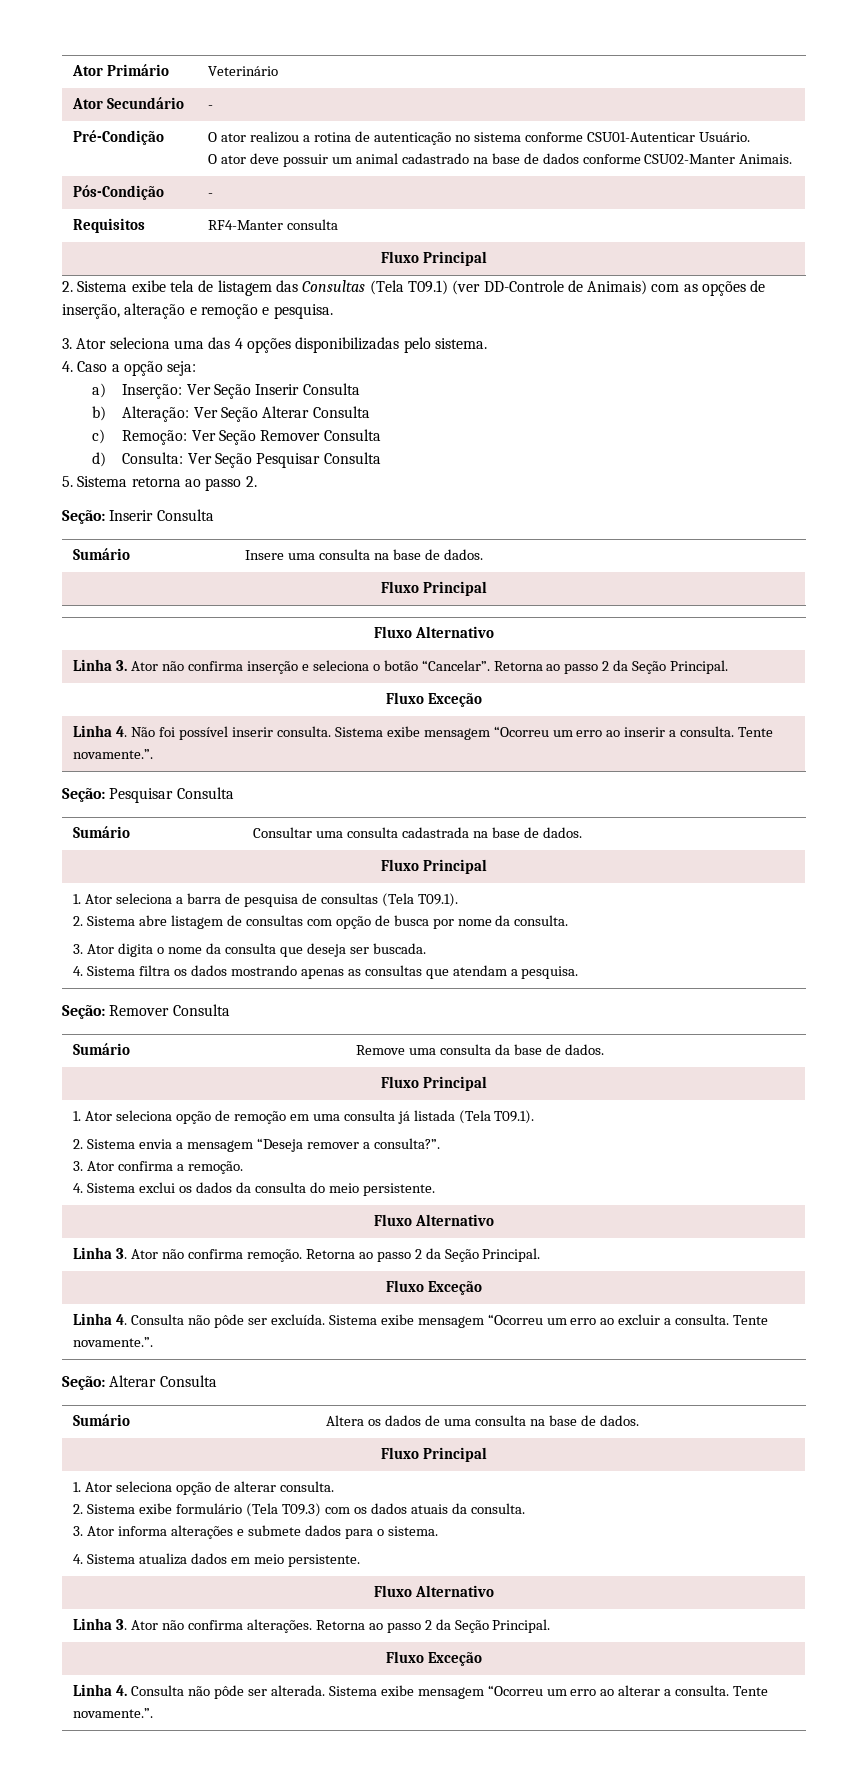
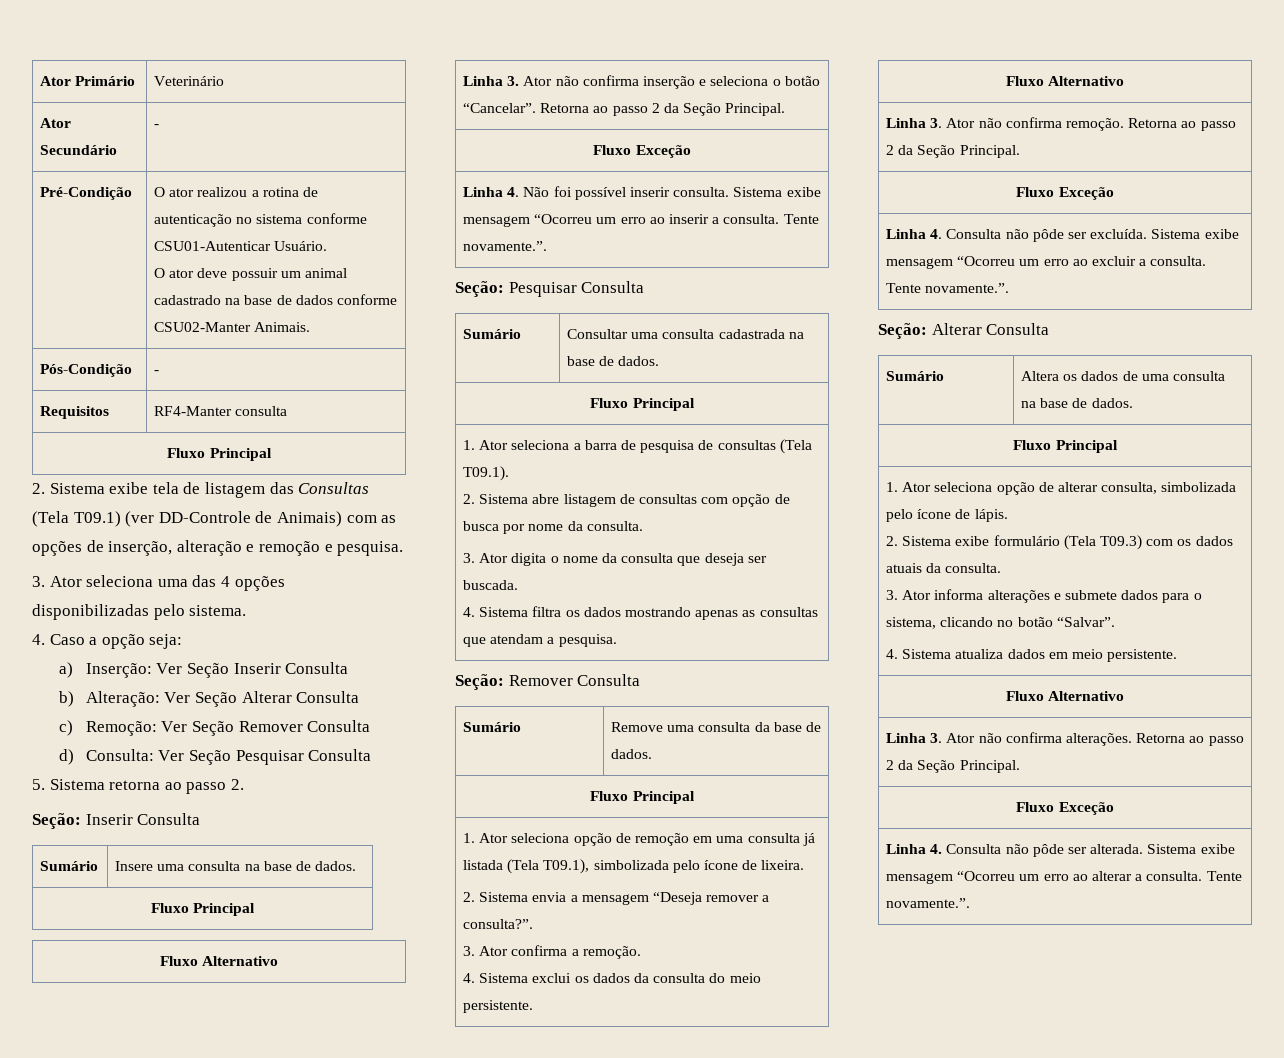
- 1. Ator seleciona opção de remoção em uma consulta já listada (Tela T09.1).
+ 1. Ator seleciona opção de remoção em uma consulta já listada (Tela T09.1), simbolizada pelo ícone de lixeira.
- 1. Ator seleciona opção de alterar consulta.
+ 1. Ator seleciona opção de alterar consulta, simbolizada pelo ícone de lápis.
- 3. Ator informa alterações e submete dados para o sistema.
+ 3. Ator informa alterações e submete dados para o sistema, clicando no botão “Salvar”.

